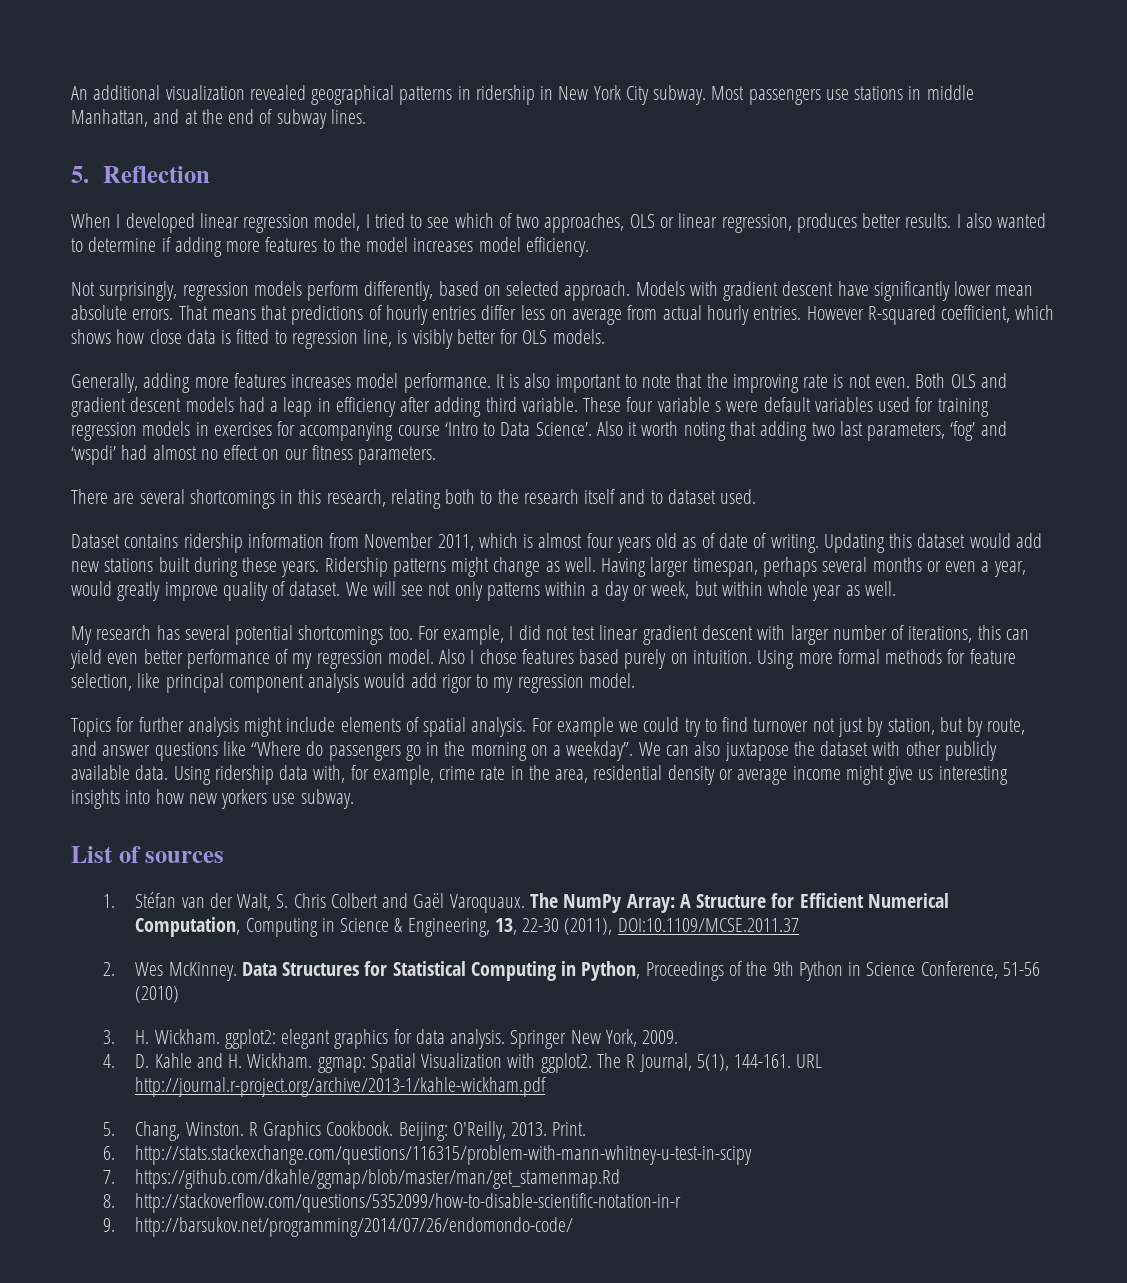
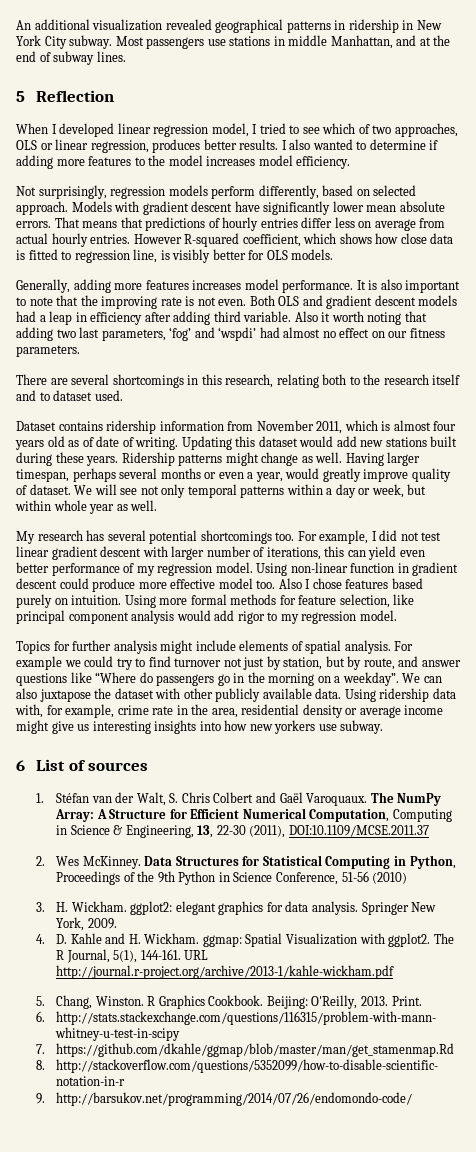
- 5. Reflection
+ 5 Reflection
- These four variable s were default variables used for training regression models in exercises for accompanying course ‘Intro to Data Science’.
- We will see not only patterns within a day or week, but within whole year as well.
+ We will see not only temporal patterns within a day or week, but within whole year as well.
+ Using non-linear function in gradient descent could produce more effective model too.
- List of sources
+ 6 List of sources

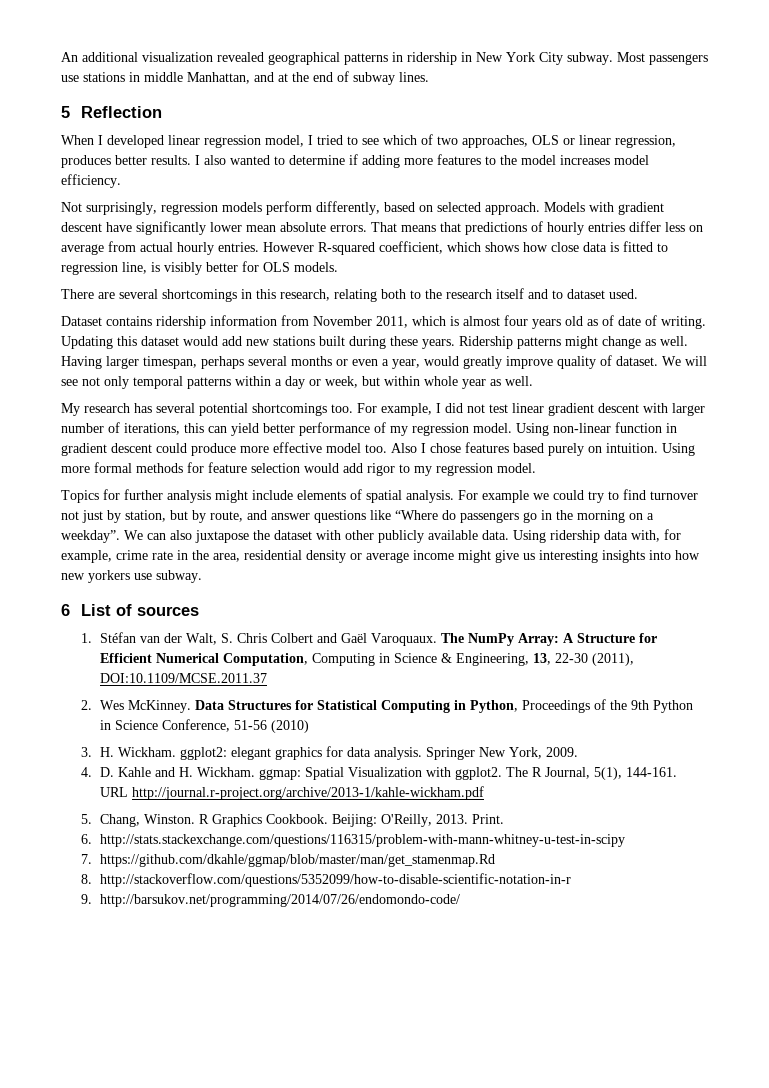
- Generally, adding more features increases model performance. It is also important to note that the improving rate is not even. Both OLS and gradient descent models had a leap in efficiency after adding third variable. Also it worth noting that adding two last parameters, ‘fog’ and ‘wspdi’ had almost no effect on our fitness parameters.
- For example, I did not test linear gradient descent with larger number of iterations, this can yield even better performance of my regression model.
+ For example, I did not test linear gradient descent with larger number of iterations, this can yield better performance of my regression model.
- Using more formal methods for feature selection, like principal component analysis would add rigor to my regression model.
+ Using more formal methods for feature selection would add rigor to my regression model.

